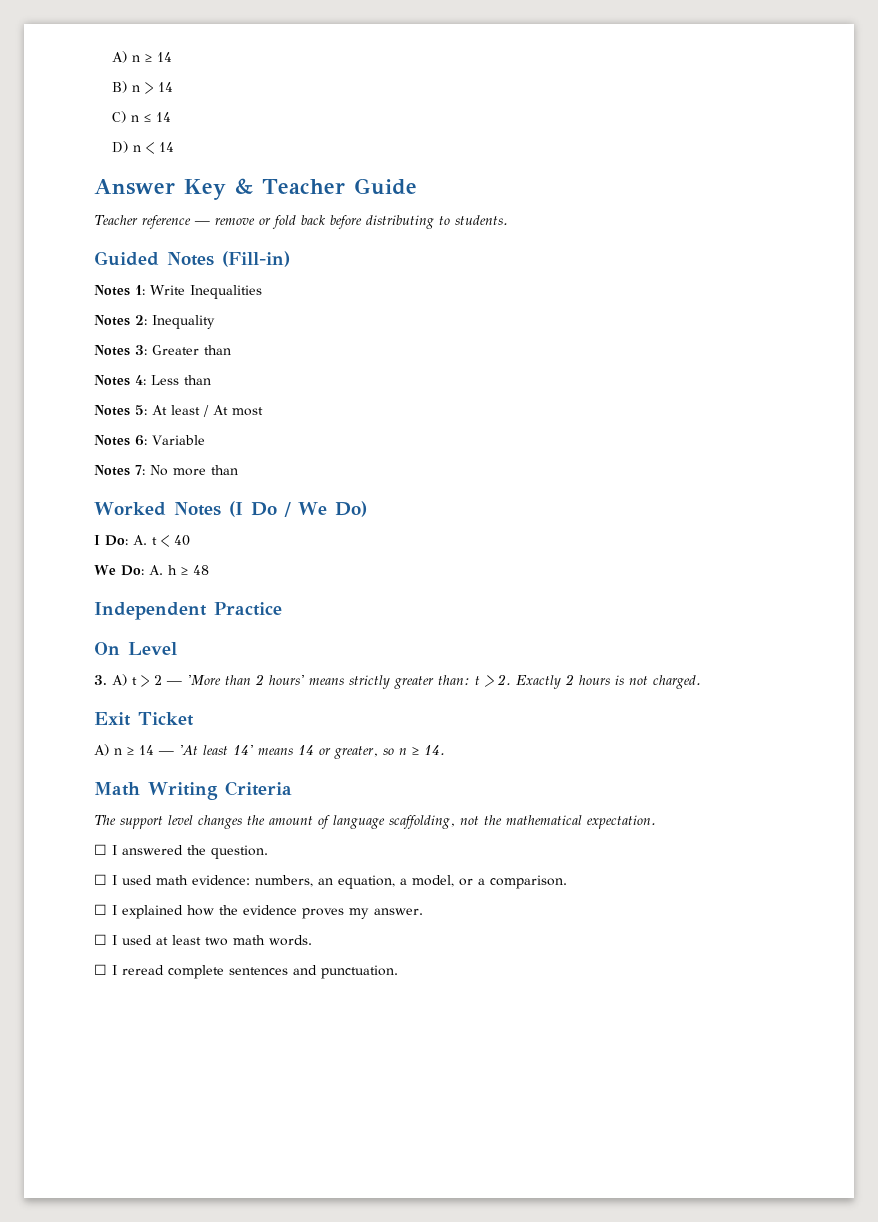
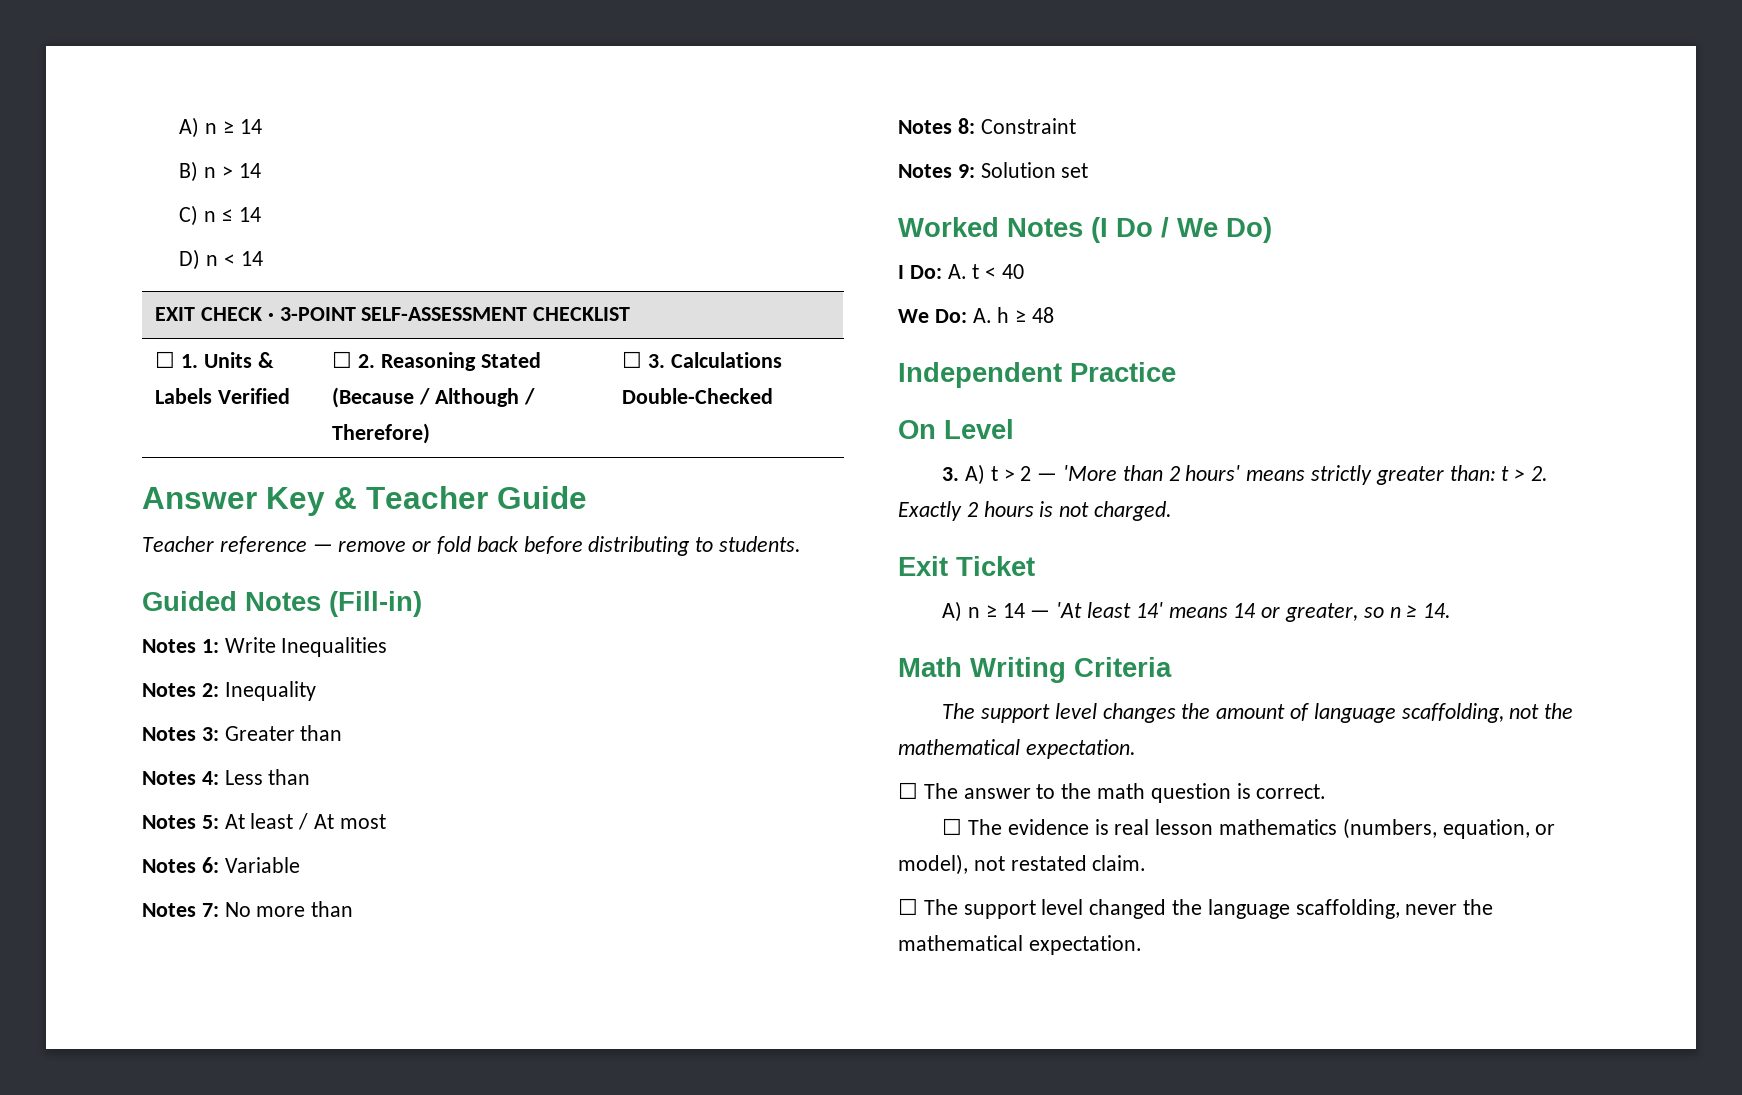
+ EXIT CHECK · 3-POINT SELF-ASSESSMENT CHECKLIST
+ ☐ 1. Units & Labels Verified | ☐ 2. Reasoning Stated (Because / Although / Therefore) | ☐ 3. Calculations Double-Checked
+ Notes 8: Constraint
+ Notes 9: Solution set
- ☐ I answered the question.
- ☐ I used math evidence: numbers, an equation, a model, or a comparison.
- ☐ I explained how the evidence proves my answer.
- ☐ I used at least two math words.
- ☐ I reread complete sentences and punctuation.
+ ☐ The answer to the math question is correct.
+ ☐ The evidence is real lesson mathematics (numbers, equation, or model), not restated claim.
+ ☐ The support level changed the language scaffolding, never the mathematical expectation.

